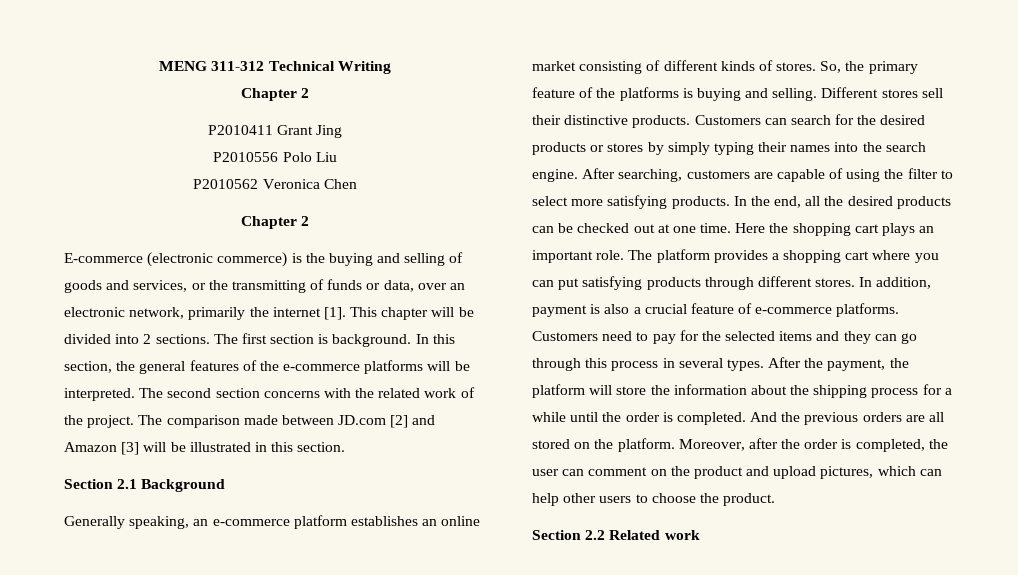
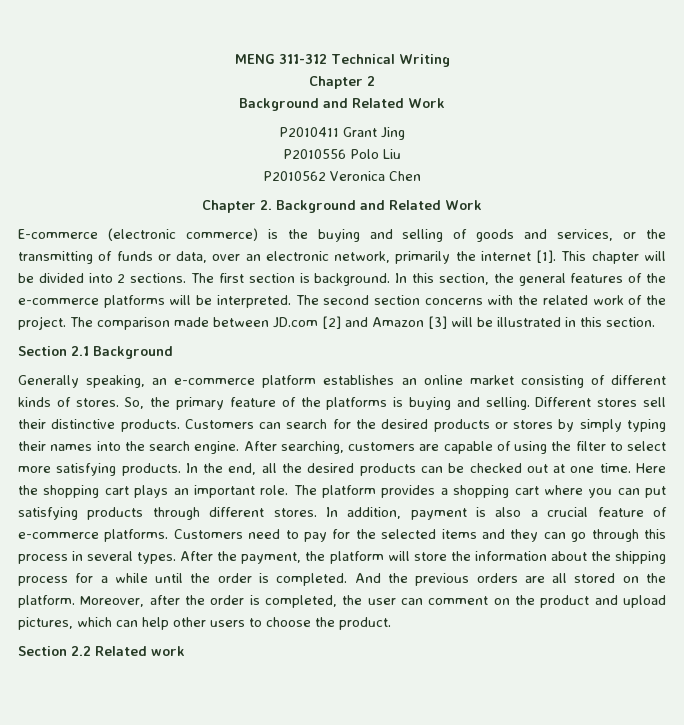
  MENG 311-312 Technical Writing
  Chapter 2
+ Background and Related Work
  P2010562 Veronica Chen
- Chapter 2
+ Chapter 2. Background and Related Work

